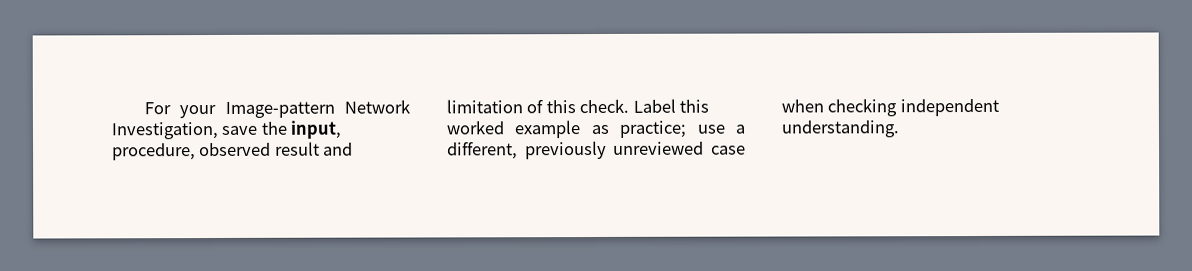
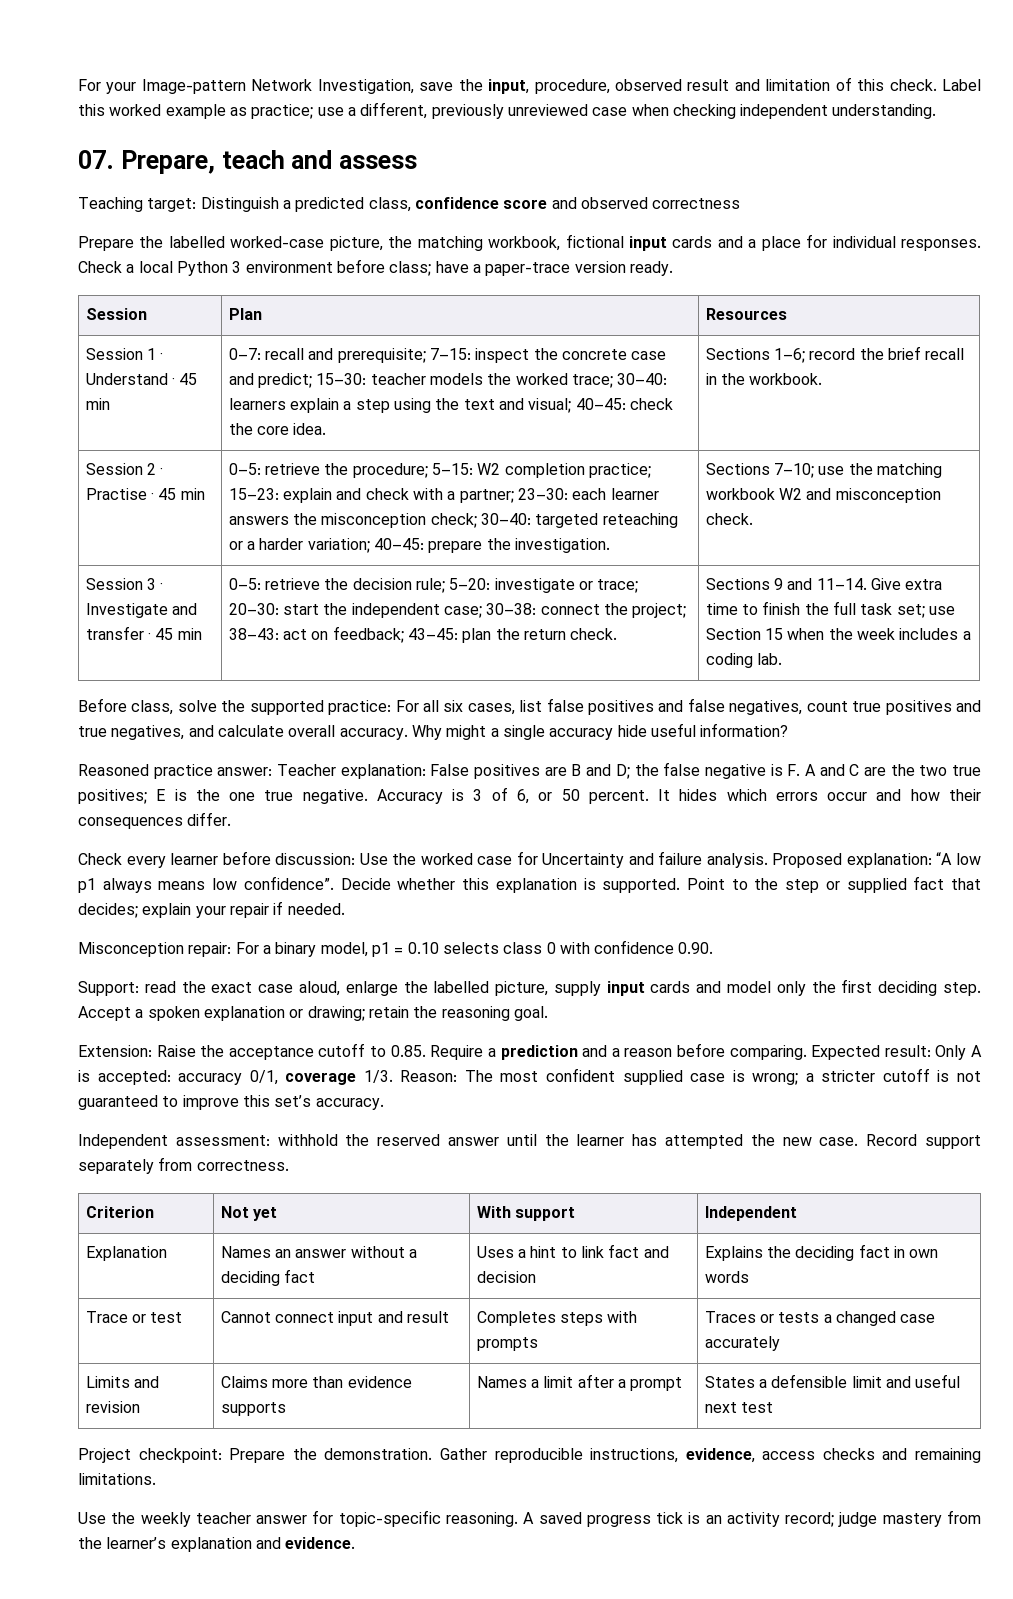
+ 07. Prepare, teach and assess
+ Teaching target: Distinguish a predicted class, confidence score and observed correctness
+ Prepare the labelled worked-case picture, the matching workbook, fictional input cards and a place for individual responses. Check a local Python 3 environment before class; have a paper-trace version ready.
+ Session | Plan | Resources
+ Session 1 · Understand · 45 min | 0–7: recall and prerequisite; 7–15: inspect the concrete case and predict; 15–30: teacher models the worked trace; 30–40: learners explain a step using the text and visual; 40–45: check the core idea. | Sections 1–6; record the brief recall in the workbook.
+ Session 2 · Practise · 45 min | 0–5: retrieve the procedure; 5–15: W2 completion practice; 15–23: explain and check with a partner; 23–30: each learner answers the misconception check; 30–40: targeted reteaching or a harder variation; 40–45: prepare the investigation. | Sections 7–10; use the matching workbook W2 and misconception check.
+ Session 3 · Investigate and transfer · 45 min | 0–5: retrieve the decision rule; 5–20: investigate or trace; 20–30: start the independent case; 30–38: connect the project; 38–43: act on feedback; 43–45: plan the return check. | Sections 9 and 11–14. Give extra time to finish the full task set; use Section 15 when the week includes a coding lab.
+ Before class, solve the supported practice: For all six cases, list false positives and false negatives, count true positives and true negatives, and calculate overall accuracy. Why might a single accuracy hide useful information?
+ Reasoned practice answer: Teacher explanation: False positives are B and D; the false negative is F. A and C are the two true positives; E is the one true negative. Accuracy is 3 of 6, or 50 percent. It hides which errors occur and how their consequences differ.
+ Check every learner before discussion: Use the worked case for Uncertainty and failure analysis. Proposed explanation: “A low p1 always means low confidence”. Decide whether this explanation is supported. Point to the step or supplied fact that decides; explain your repair if needed.
+ Misconception repair: For a binary model, p1 = 0.10 selects class 0 with confidence 0.90.
+ Support: read the exact case aloud, enlarge the labelled picture, supply input cards and model only the first deciding step. Accept a spoken explanation or drawing; retain the reasoning goal.
+ Extension: Raise the acceptance cutoff to 0.85. Require a prediction and a reason before comparing. Expected result: Only A is accepted: accuracy 0/1, coverage 1/3. Reason: The most confident supplied case is wrong; a stricter cutoff is not guaranteed to improve this set’s accuracy.
+ Independent assessment: withhold the reserved answer until the learner has attempted the new case. Record support separately from correctness.
+ Criterion | Not yet | With support | Independent
+ Explanation | Names an answer without a deciding fact | Uses a hint to link fact and decision | Explains the deciding fact in own words
+ Trace or test | Cannot connect input and result | Completes steps with prompts | Traces or tests a changed case accurately
+ Limits and revision | Claims more than evidence supports | Names a limit after a prompt | States a defensible limit and useful next test
+ Project checkpoint: Prepare the demonstration. Gather reproducible instructions, evidence, access checks and remaining limitations.
+ Use the weekly teacher answer for topic-specific reasoning. A saved progress tick is an activity record; judge mastery from the learner’s explanation and evidence.

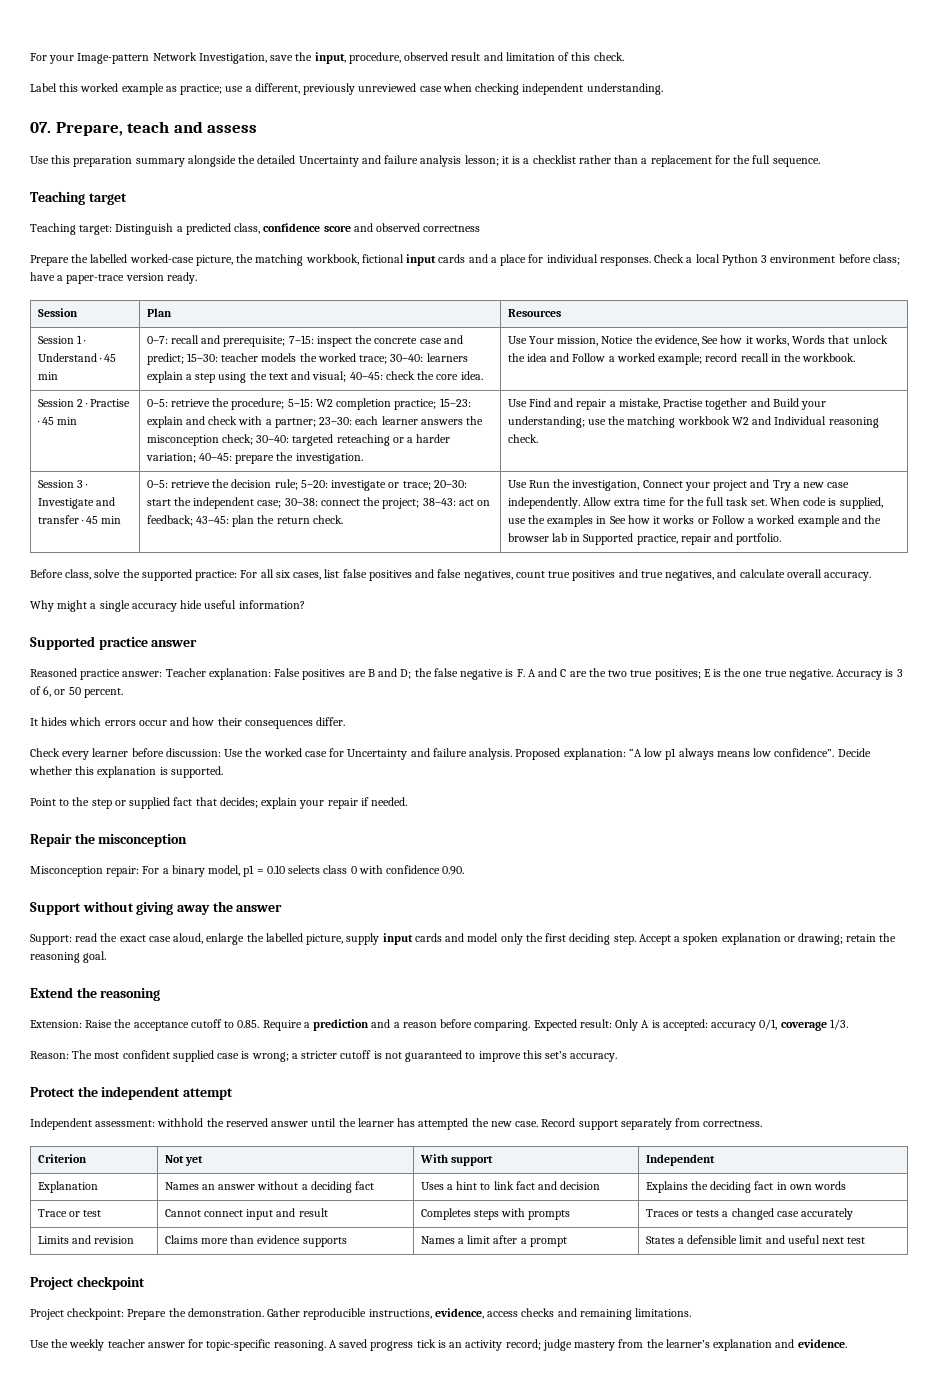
- For your Image-pattern Network Investigation, save the input, procedure, observed result and limitation of this check. Label this worked example as practice; use a different, previously unreviewed case when checking independent understanding.
+ For your Image-pattern Network Investigation, save the input, procedure, observed result and limitation of this check.
+ Label this worked example as practice; use a different, previously unreviewed case when checking independent understanding.
+ Use this preparation summary alongside the detailed Uncertainty and failure analysis lesson; it is a checklist rather than a replacement for the full sequence.
+ Teaching target
- Sections 1–6; record the brief recall in the workbook.
+ Use Your mission, Notice the evidence, See how it works, Words that unlock the idea and Follow a worked example; record recall in the workbook.
- Sections 7–10; use the matching workbook W2 and misconception check.
+ Use Find and repair a mistake, Practise together and Build your understanding; use the matching workbook W2 and Individual reasoning check.
- Sections 9 and 11–14. Give extra time to finish the full task set; use Section 15 when the week includes a coding lab.
+ Use Run the investigation, Connect your project and Try a new case independently. Allow extra time for the full task set. When code is supplied, use the examples in See how it works or Follow a worked example and the browser lab in Supported practice, repair and portfolio.
- Before class, solve the supported practice: For all six cases, list false positives and false negatives, count true positives and true negatives, and calculate overall accuracy. Why might a single accuracy hide useful information?
+ Before class, solve the supported practice: For all six cases, list false positives and false negatives, count true positives and true negatives, and calculate overall accuracy.
+ Why might a single accuracy hide useful information?
+ Supported practice answer
- Accuracy is 3 of 6, or 50 percent. It hides which errors occur and how their consequences differ.
+ Accuracy is 3 of 6, or 50 percent.
+ It hides which errors occur and how their consequences differ.
- Decide whether this explanation is supported. Point to the step or supplied fact that decides; explain your repair if needed.
+ Decide whether this explanation is supported.
+ Point to the step or supplied fact that decides; explain your repair if needed.
+ Repair the misconception
+ Support without giving away the answer
+ Extend the reasoning
- Expected result: Only A is accepted: accuracy 0/1, coverage 1/3. Reason: The most confident supplied case is wrong; a stricter cutoff is not guaranteed to improve this set’s accuracy.
+ Expected result: Only A is accepted: accuracy 0/1, coverage 1/3.
+ Reason: The most confident supplied case is wrong; a stricter cutoff is not guaranteed to improve this set’s accuracy.
+ Protect the independent attempt
+ Project checkpoint

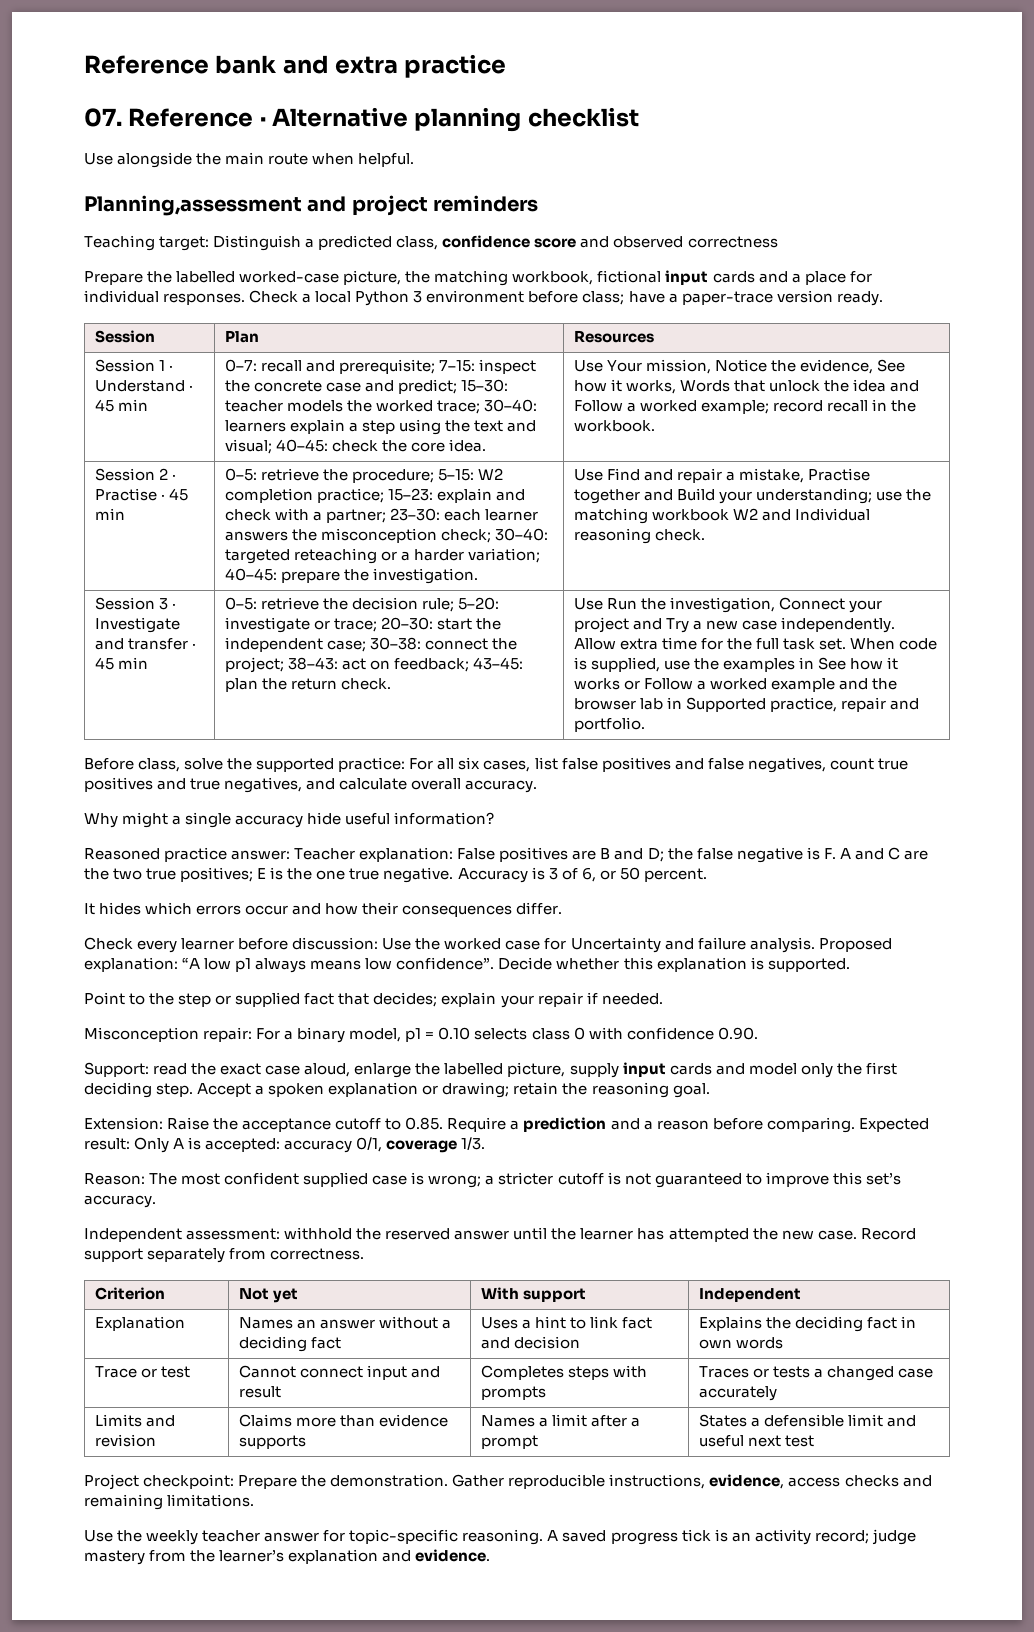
- For your Image-pattern Network Investigation, save the input, procedure, observed result and limitation of this check.
- Label this worked example as practice; use a different, previously unreviewed case when checking independent understanding.
- 07. Prepare, teach and assess
- Use this preparation summary alongside the detailed Uncertainty and failure analysis lesson; it is a checklist rather than a replacement for the full sequence.
- Teaching target
+ Reference bank and extra practice
+ 07. Reference · Alternative planning checklist
+ Use alongside the main route when helpful.
+ Planning,assessment and project reminders
- Supported practice answer
- Repair the misconception
- Support without giving away the answer
- Extend the reasoning
- Protect the independent attempt
- Project checkpoint

